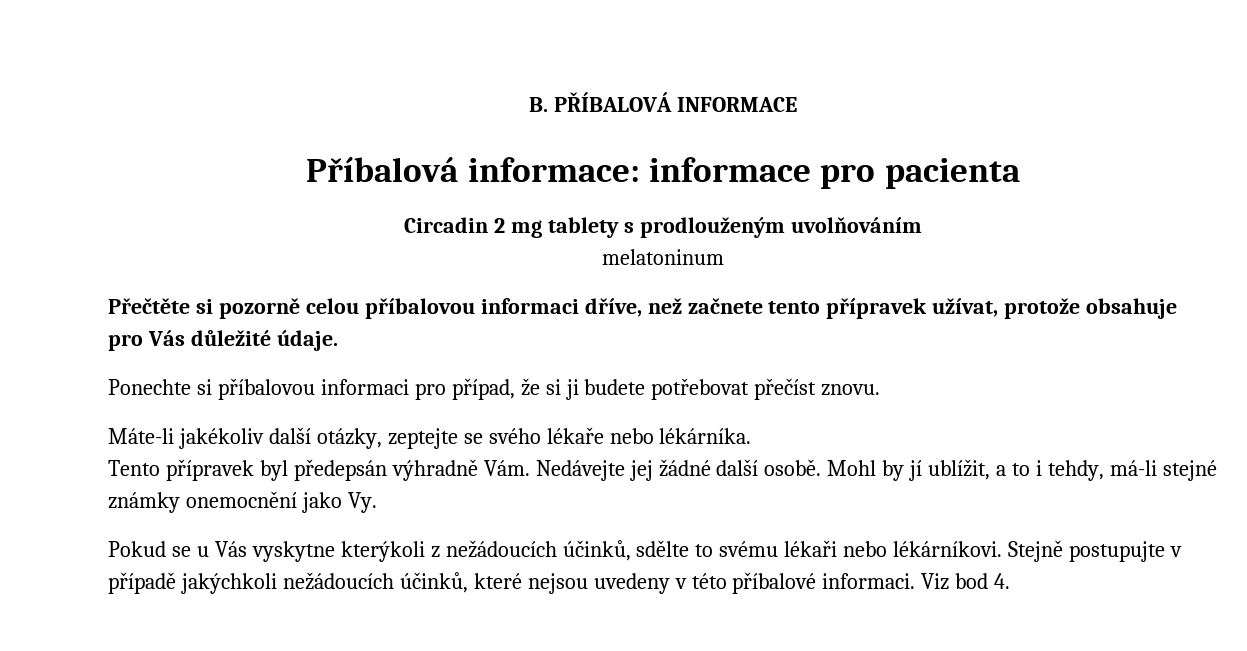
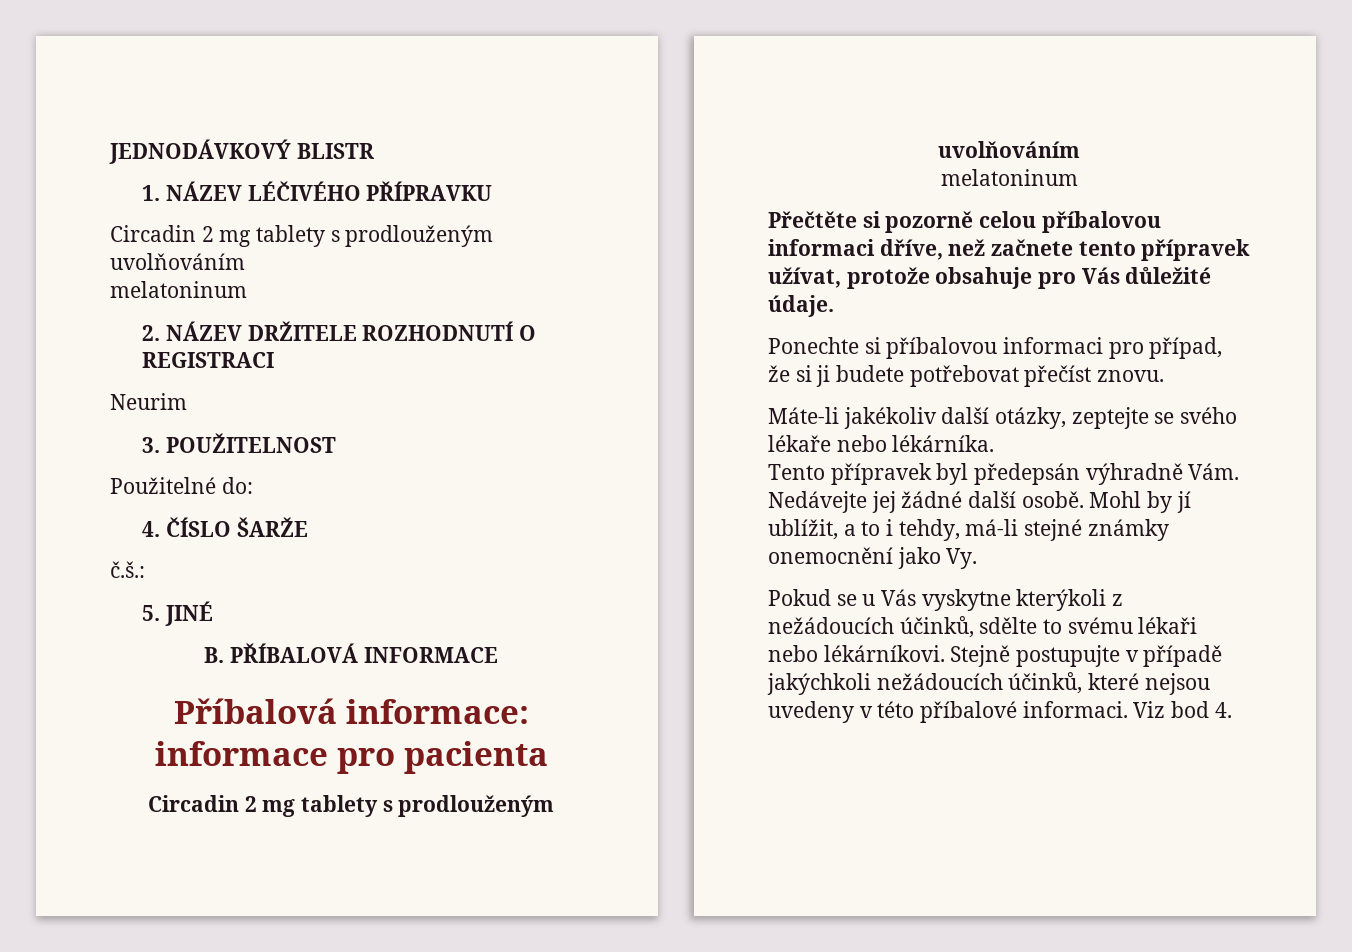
+ JEDNODÁVKOVÝ BLISTR
+ 1. NÁZEV LÉČIVÉHO PŘÍPRAVKU
+ Circadin 2 mg tablety s prodlouženým uvolňováním
+ melatoninum
+ 2. NÁZEV DRŽITELE ROZHODNUTÍ O REGISTRACI
+ Neurim
+ 3. POUŽITELNOST
+ Použitelné do:
+ 4. ČÍSLO ŠARŽE
+ č.š.:
+ 5. JINÉ

